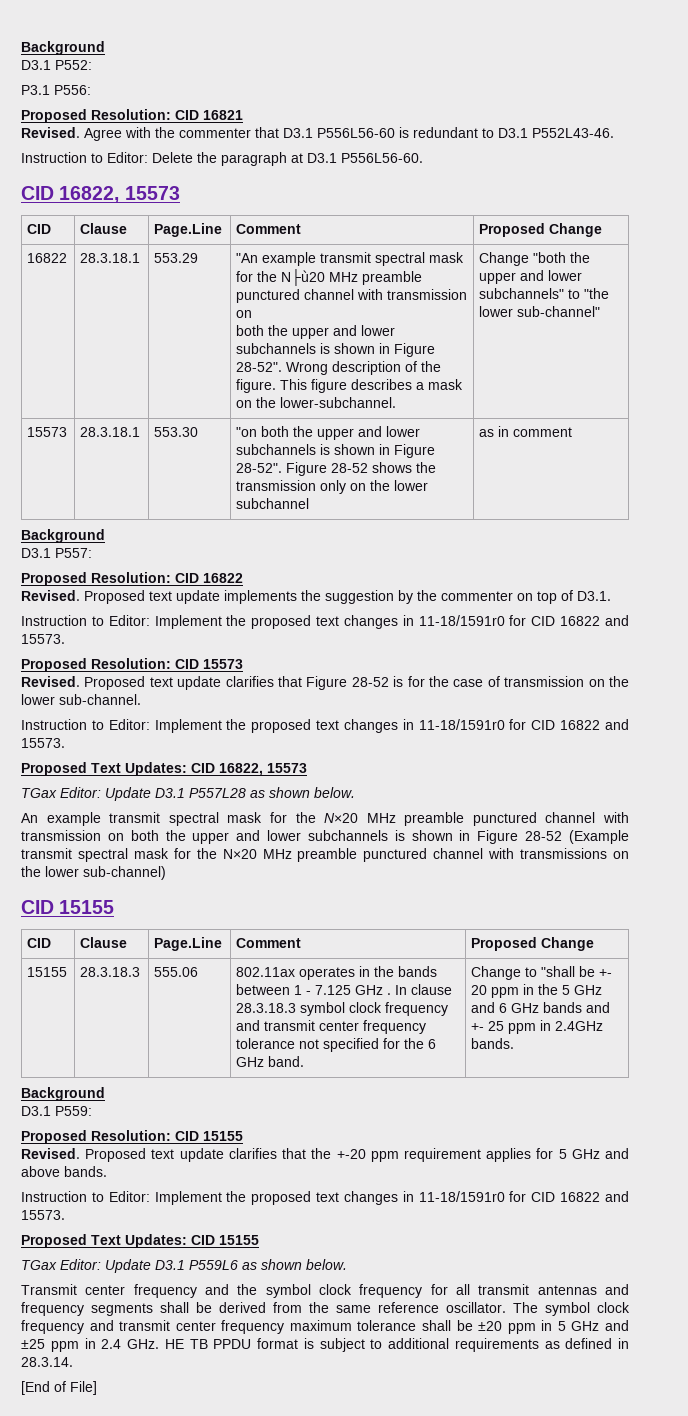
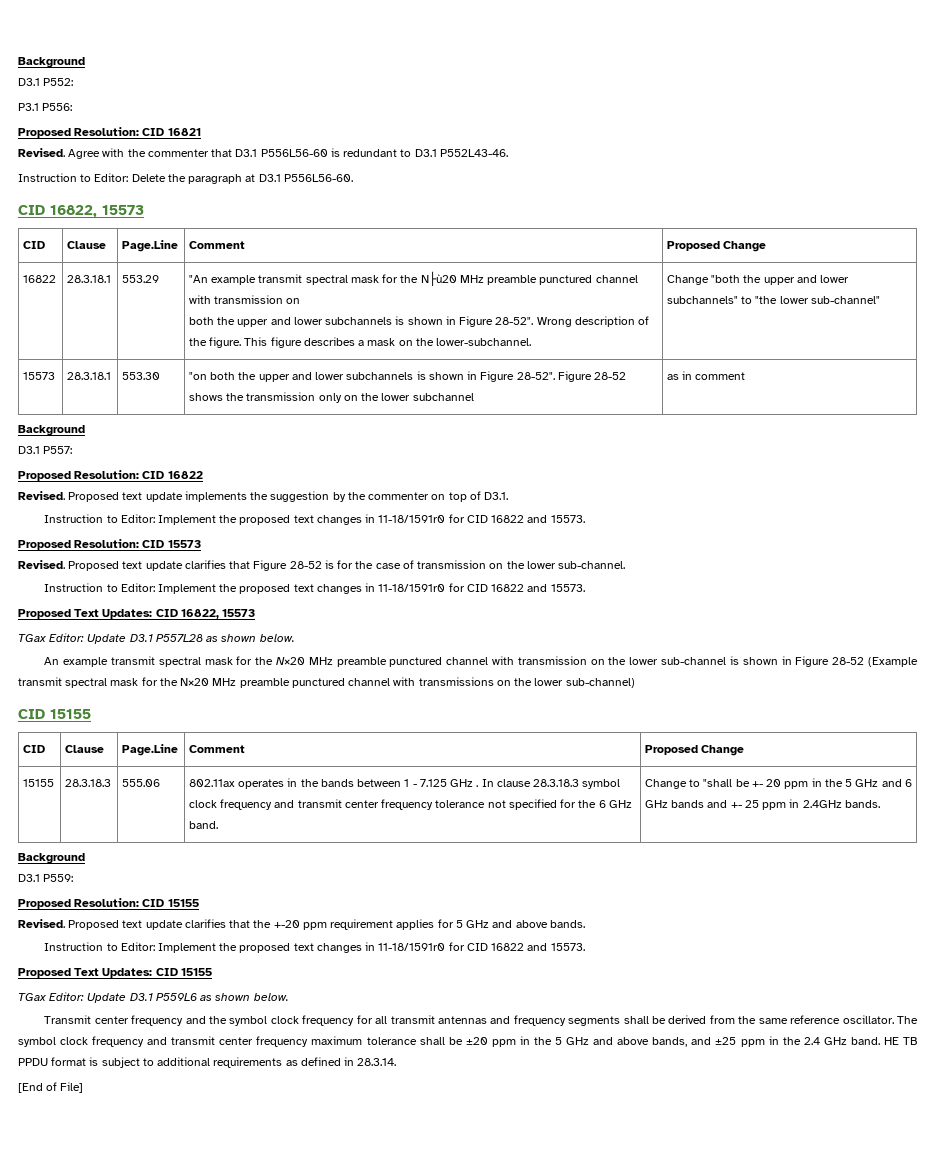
- An example transmit spectral mask for the N×20 MHz preamble punctured channel with transmission on both the upper and lower subchannels is shown in Figure 28-52 (Example transmit spectral mask for the N×20 MHz preamble punctured channel with transmissions on the lower sub-channel)
+ An example transmit spectral mask for the N×20 MHz preamble punctured channel with transmission on the lower sub-channel is shown in Figure 28-52 (Example transmit spectral mask for the N×20 MHz preamble punctured channel with transmissions on the lower sub-channel)
- The symbol clock frequency and transmit center frequency maximum tolerance shall be ±20 ppm in 5 GHz and ±25 ppm in 2.4 GHz. HE TB PPDU format is subject to additional requirements as defined in 28.3.14.
+ The symbol clock frequency and transmit center frequency maximum tolerance shall be ±20 ppm in the 5 GHz and above bands, and ±25 ppm in the 2.4 GHz band. HE TB PPDU format is subject to additional requirements as defined in 28.3.14.

